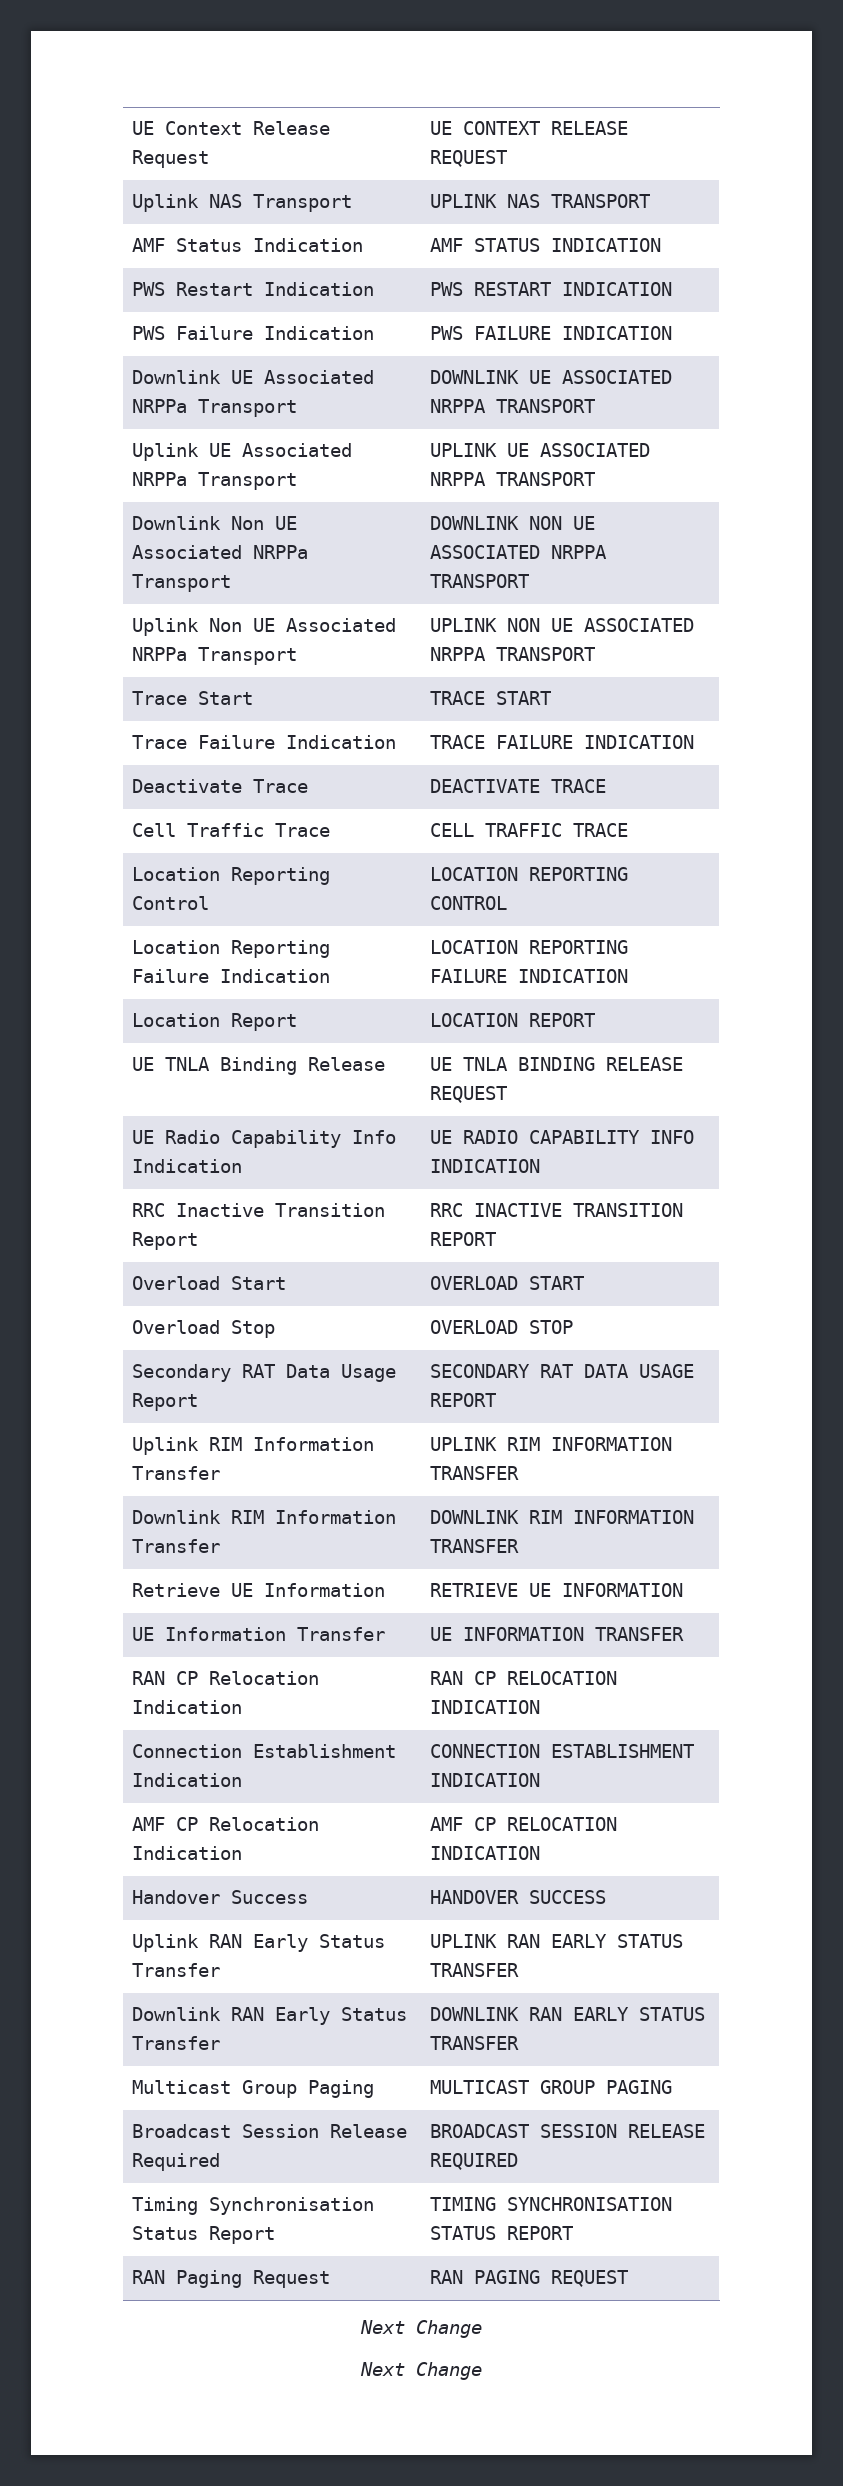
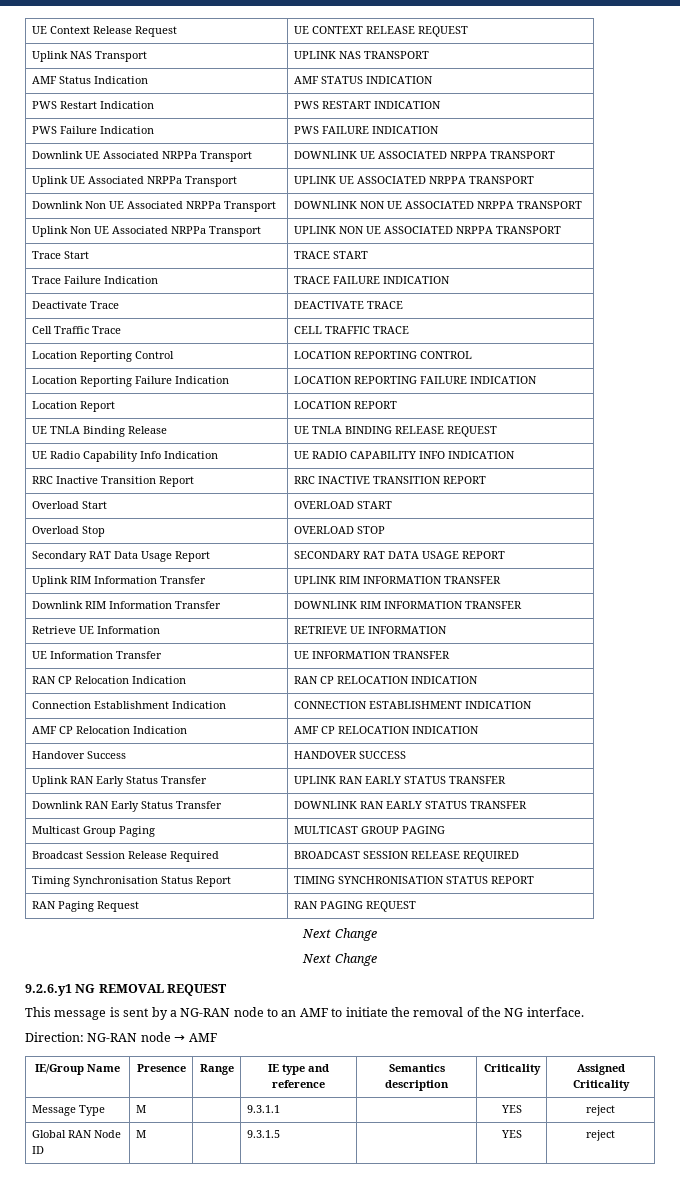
+ 9.2.6.y1 NG REMOVAL REQUEST
+ This message is sent by a NG-RAN node to an AMF to initiate the removal of the NG interface.
+ Direction: NG-RAN node → AMF
+ IE/Group Name | Presence | Range | IE type and reference | Semantics description | Criticality | Assigned Criticality
+ Message Type | M | | 9.3.1.1 | | YES | reject
+ Global RAN Node ID | M | | 9.3.1.5 | | YES | reject

